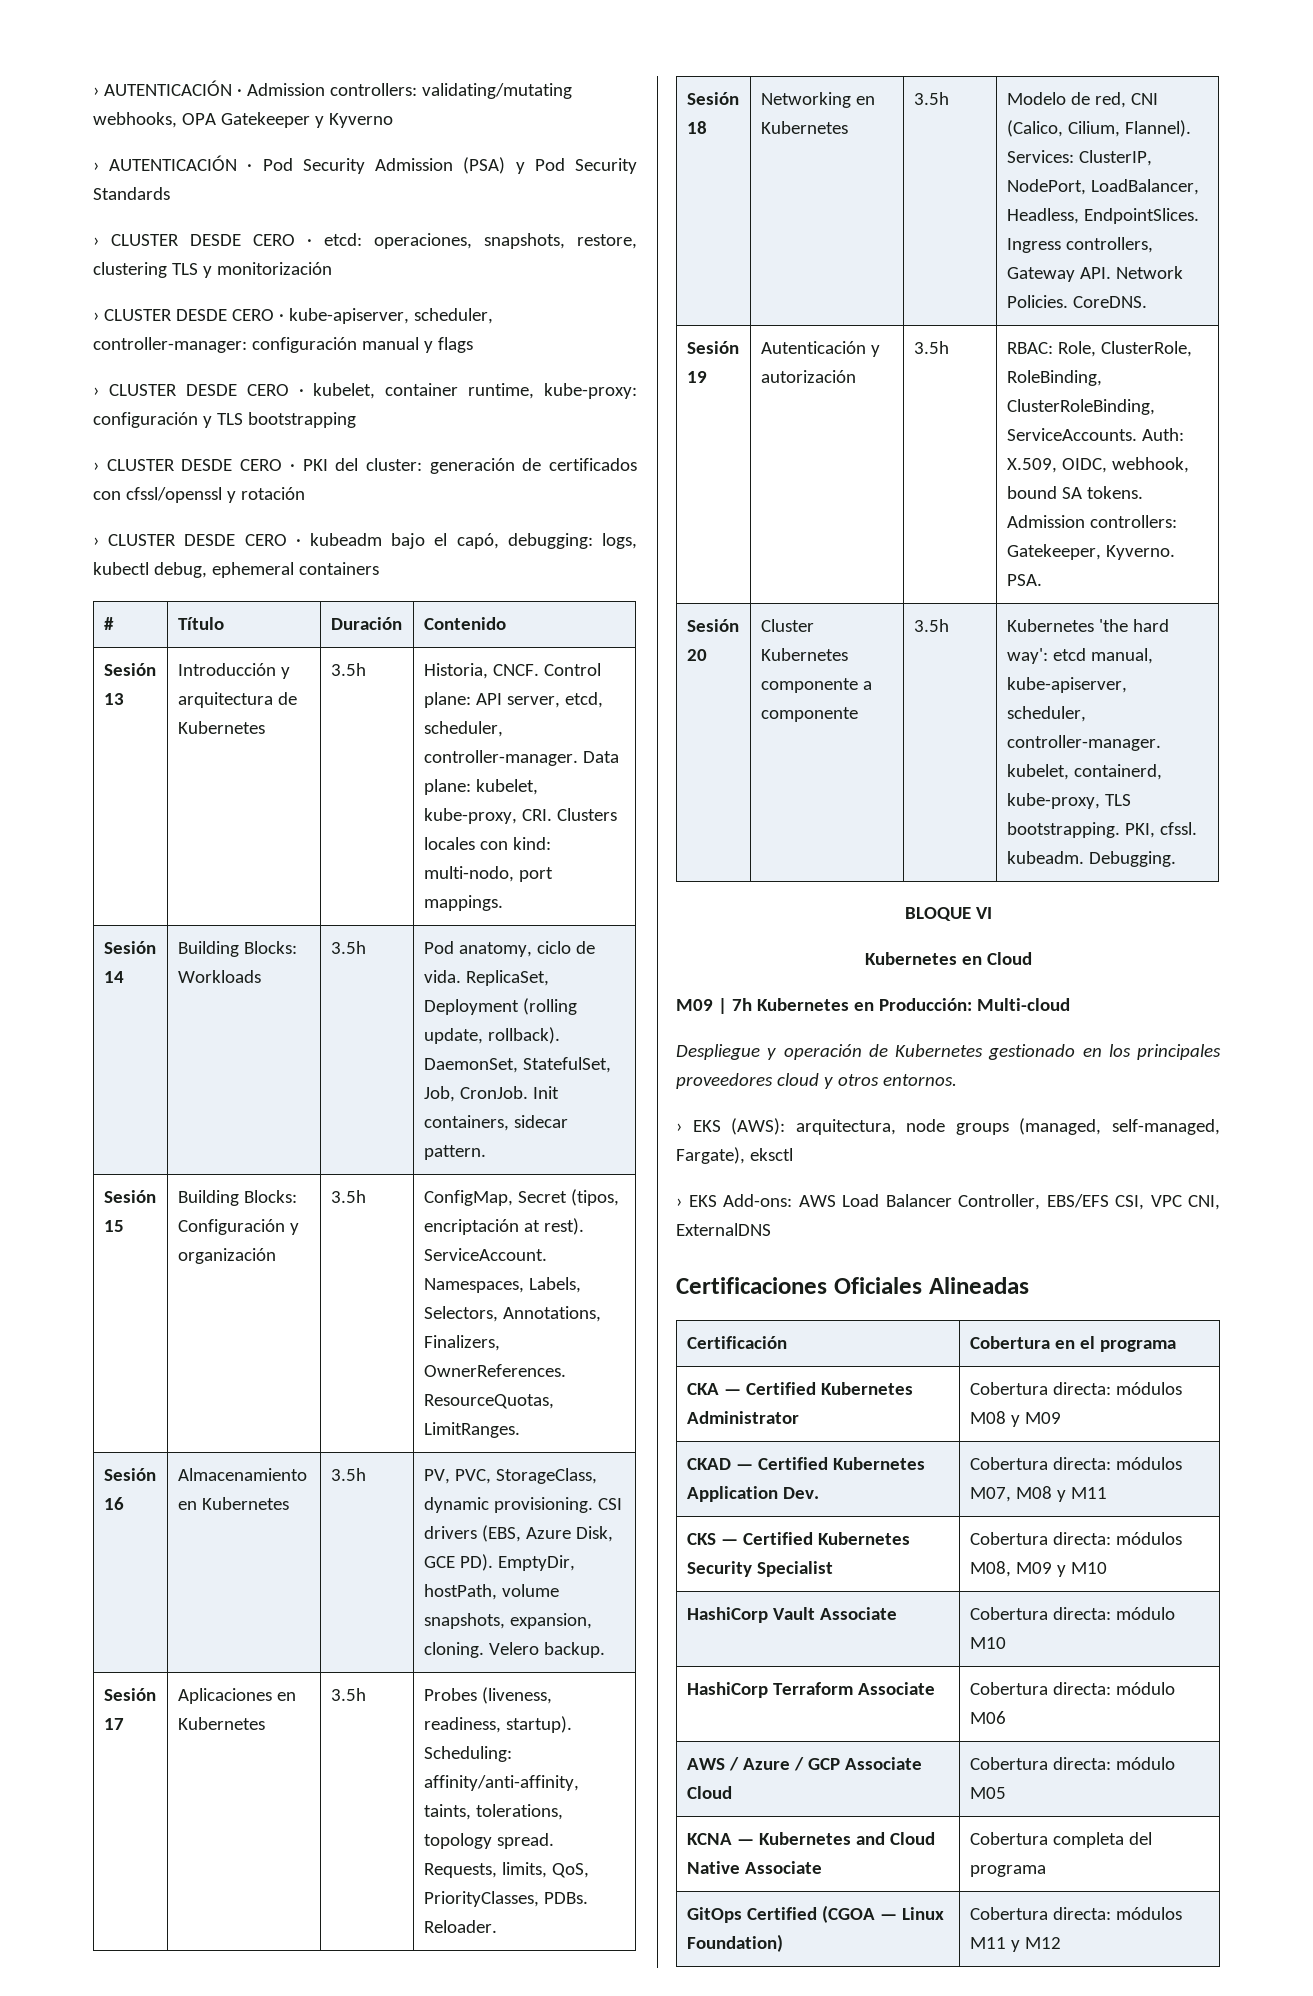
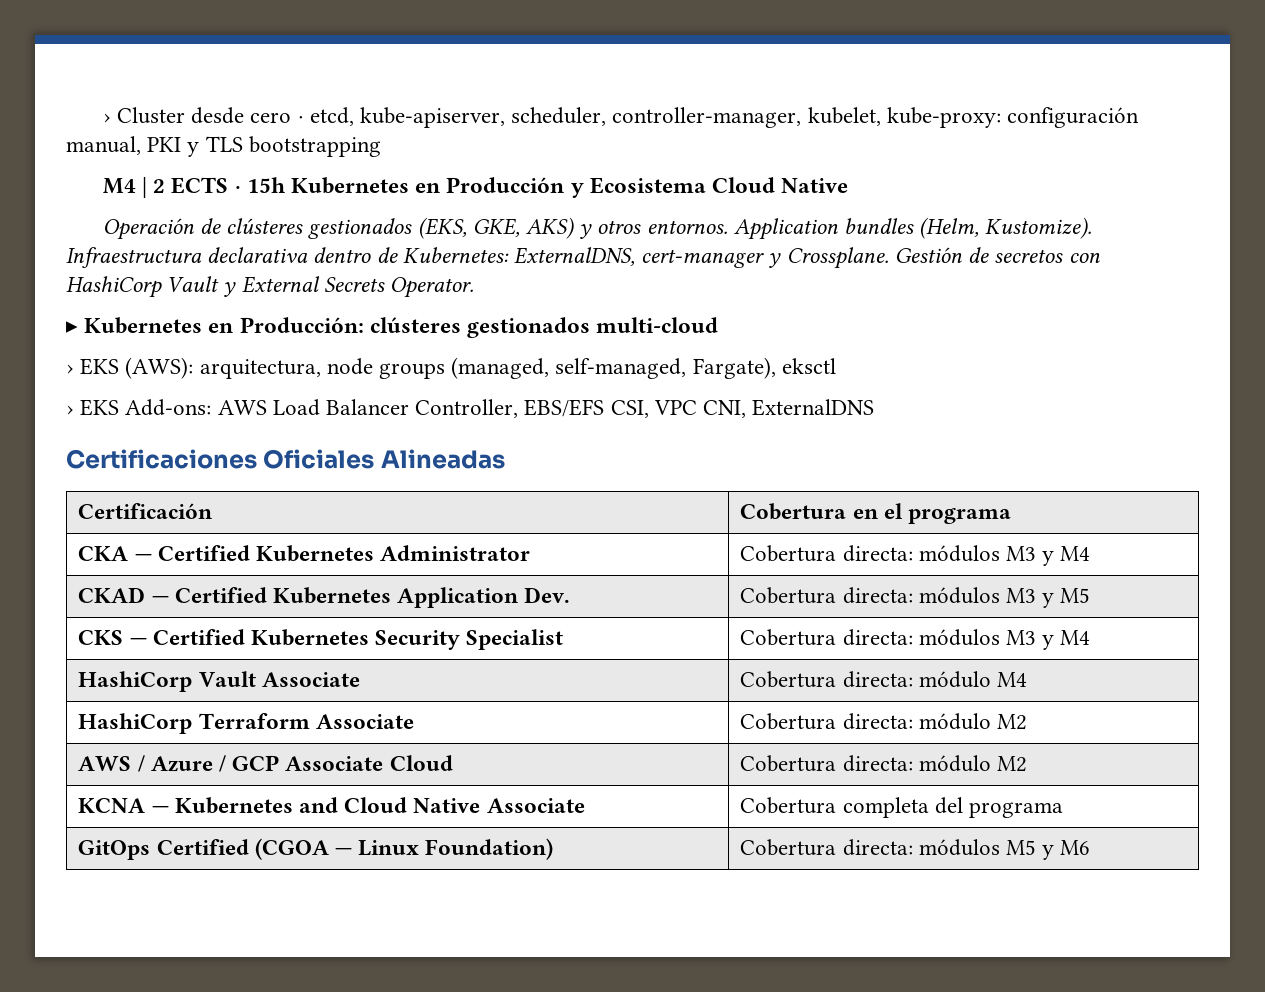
- › AUTENTICACIÓN · Admission controllers: validating/mutating webhooks, OPA Gatekeeper y Kyverno
- › AUTENTICACIÓN · Pod Security Admission (PSA) y Pod Security Standards
- › CLUSTER DESDE CERO · etcd: operaciones, snapshots, restore, clustering TLS y monitorización
- › CLUSTER DESDE CERO · kube-apiserver, scheduler, controller-manager: configuración manual y flags
- › CLUSTER DESDE CERO · kubelet, container runtime, kube-proxy: configuración y TLS bootstrapping
- › CLUSTER DESDE CERO · PKI del cluster: generación de certificados con cfssl/openssl y rotación
- › CLUSTER DESDE CERO · kubeadm bajo el capó, debugging: logs, kubectl debug, ephemeral containers
- # | Título | Duración | Contenido
- Sesión 13 | Introducción y arquitectura de Kubernetes | 3.5h | Historia, CNCF. Control plane: API server, etcd, scheduler, controller-manager. Data plane: kubelet, kube-proxy, CRI. Clusters locales con kind: multi-nodo, port mappings.
- Sesión 14 | Building Blocks: Workloads | 3.5h | Pod anatomy, ciclo de vida. ReplicaSet, Deployment (rolling update, rollback). DaemonSet, StatefulSet, Job, CronJob. Init containers, sidecar pattern.
- Sesión 15 | Building Blocks: Configuración y organización | 3.5h | ConfigMap, Secret (tipos, encriptación at rest). ServiceAccount. Namespaces, Labels, Selectors, Annotations, Finalizers, OwnerReferences. ResourceQuotas, LimitRanges.
- Sesión 16 | Almacenamiento en Kubernetes | 3.5h | PV, PVC, StorageClass, dynamic provisioning. CSI drivers (EBS, Azure Disk, GCE PD). EmptyDir, hostPath, volume snapshots, expansion, cloning. Velero backup.
- Sesión 17 | Aplicaciones en Kubernetes | 3.5h | Probes (liveness, readiness, startup). Scheduling: affinity/anti-affinity, taints, tolerations, topology spread. Requests, limits, QoS, PriorityClasses, PDBs. Reloader.
- Sesión 18 | Networking en Kubernetes | 3.5h | Modelo de red, CNI (Calico, Cilium, Flannel). Services: ClusterIP, NodePort, LoadBalancer, Headless, EndpointSlices. Ingress controllers, Gateway API. Network Policies. CoreDNS.
- Sesión 19 | Autenticación y autorización | 3.5h | RBAC: Role, ClusterRole, RoleBinding, ClusterRoleBinding, ServiceAccounts. Auth: X.509, OIDC, webhook, bound SA tokens. Admission controllers: Gatekeeper, Kyverno. PSA.
- Sesión 20 | Cluster Kubernetes componente a componente | 3.5h | Kubernetes 'the hard way': etcd manual, kube-apiserver, scheduler, controller-manager. kubelet, containerd, kube-proxy, TLS bootstrapping. PKI, cfssl. kubeadm. Debugging.
- BLOQUE VI
- Kubernetes en Cloud
- M09 | 7h Kubernetes en Producción: Multi-cloud
- Despliegue y operación de Kubernetes gestionado en los principales proveedores cloud y otros entornos.
+ › Cluster desde cero · etcd, kube-apiserver, scheduler, controller-manager, kubelet, kube-proxy: configuración manual, PKI y TLS bootstrapping
+ M4 | 2 ECTS · 15h Kubernetes en Producción y Ecosistema Cloud Native
+ Operación de clústeres gestionados (EKS, GKE, AKS) y otros entornos. Application bundles (Helm, Kustomize). Infraestructura declarativa dentro de Kubernetes: ExternalDNS, cert-manager y Crossplane. Gestión de secretos con HashiCorp Vault y External Secrets Operator.
+ ▸ Kubernetes en Producción: clústeres gestionados multi-cloud
- CKA — Certified Kubernetes Administrator | Cobertura directa: módulos M08 y M09
+ CKA — Certified Kubernetes Administrator | Cobertura directa: módulos M3 y M4
- CKAD — Certified Kubernetes Application Dev. | Cobertura directa: módulos M07, M08 y M11
+ CKAD — Certified Kubernetes Application Dev. | Cobertura directa: módulos M3 y M5
- CKS — Certified Kubernetes Security Specialist | Cobertura directa: módulos M08, M09 y M10
+ CKS — Certified Kubernetes Security Specialist | Cobertura directa: módulos M3 y M4
- HashiCorp Vault Associate | Cobertura directa: módulo M10
+ HashiCorp Vault Associate | Cobertura directa: módulo M4
- HashiCorp Terraform Associate | Cobertura directa: módulo M06
+ HashiCorp Terraform Associate | Cobertura directa: módulo M2
- AWS / Azure / GCP Associate Cloud | Cobertura directa: módulo M05
+ AWS / Azure / GCP Associate Cloud | Cobertura directa: módulo M2
- GitOps Certified (CGOA — Linux Foundation) | Cobertura directa: módulos M11 y M12
+ GitOps Certified (CGOA — Linux Foundation) | Cobertura directa: módulos M5 y M6

